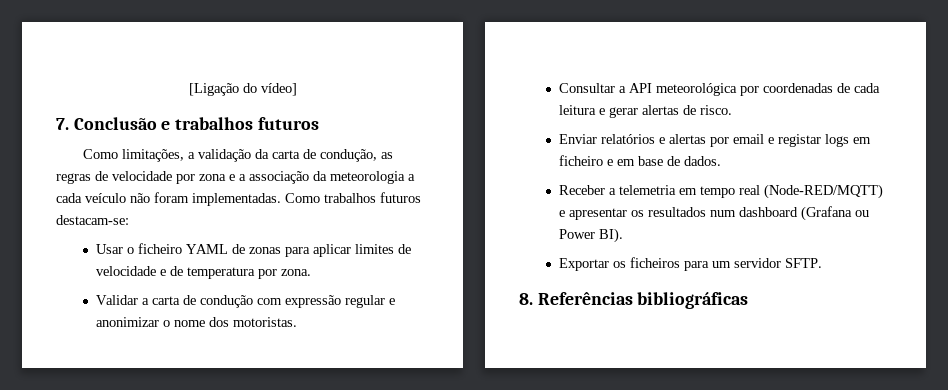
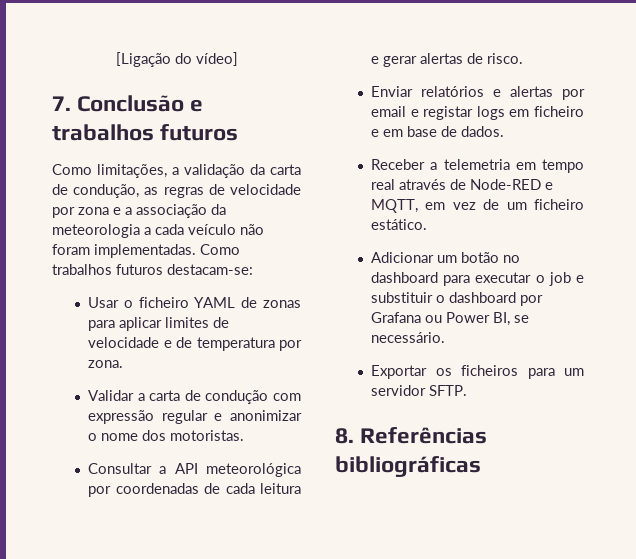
- Receber a telemetria em tempo real (Node-RED/MQTT) e apresentar os resultados num dashboard (Grafana ou Power BI).
+ Receber a telemetria em tempo real através de Node-RED e MQTT, em vez de um ficheiro estático.
+ Adicionar um botão no dashboard para executar o job e substituir o dashboard por Grafana ou Power BI, se necessário.

